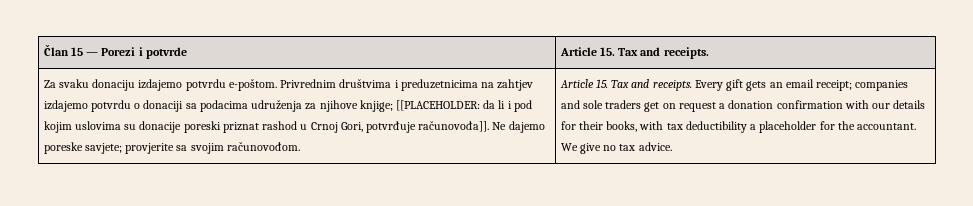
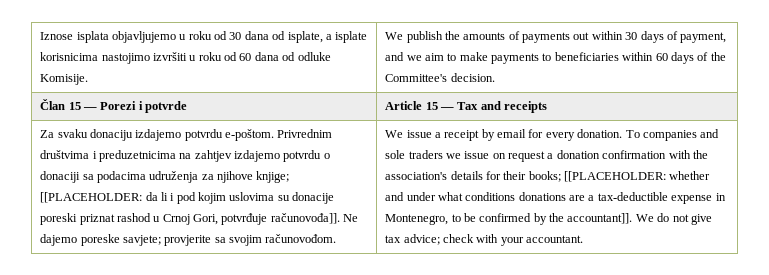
+ Iznose isplata objavljujemo u roku od 30 dana od isplate, a isplate korisnicima nastojimo izvršiti u roku od 60 dana od odluke Komisije. | We publish the amounts of payments out within 30 days of payment, and we aim to make payments to beneficiaries within 60 days of the Committee's decision.
- Član 15 — Porezi i potvrde | Article 15. Tax and receipts.
+ Član 15 — Porezi i potvrde | Article 15 — Tax and receipts
- Article 15. Tax and receipts. Every gift gets an email receipt; companies and sole traders get on request a donation confirmation with our details for their books, with tax deductibility a placeholder for the accountant. We give no tax advice.
+ We issue a receipt by email for every donation. To companies and sole traders we issue on request a donation confirmation with the association's details for their books; [[PLACEHOLDER: whether and under what conditions donations are a tax-deductible expense in Montenegro, to be confirmed by the accountant]]. We do not give tax advice; check with your accountant.

